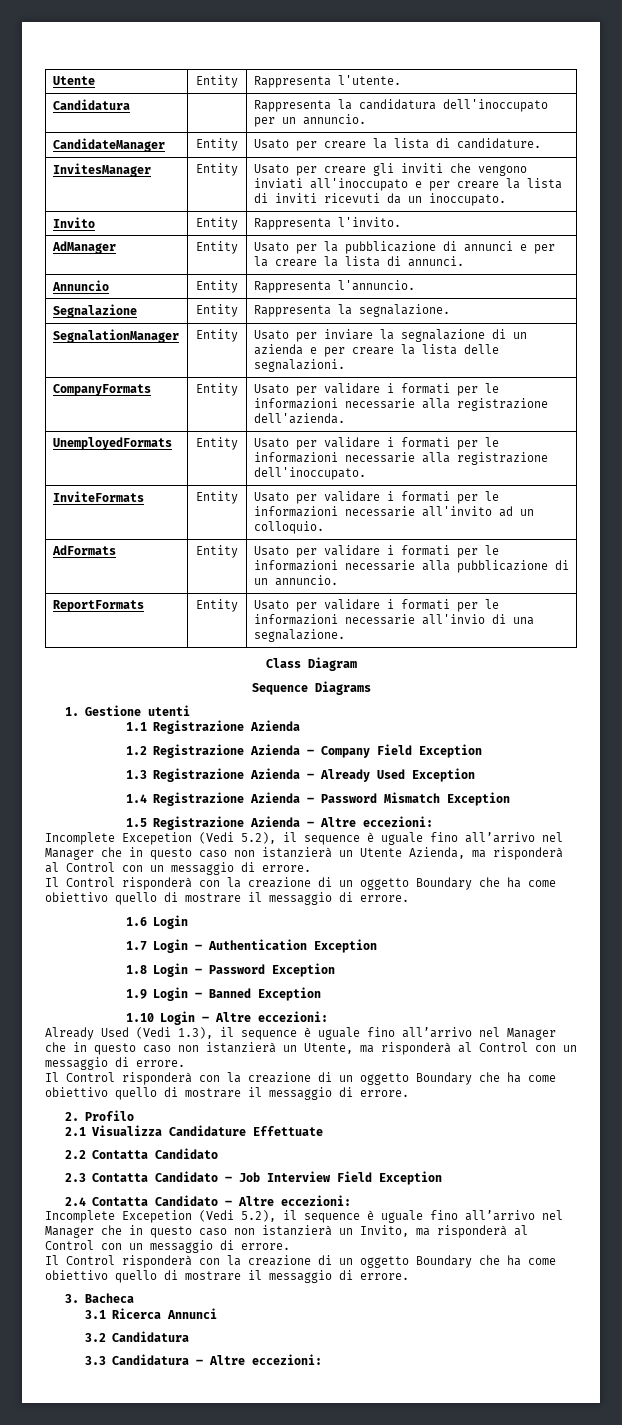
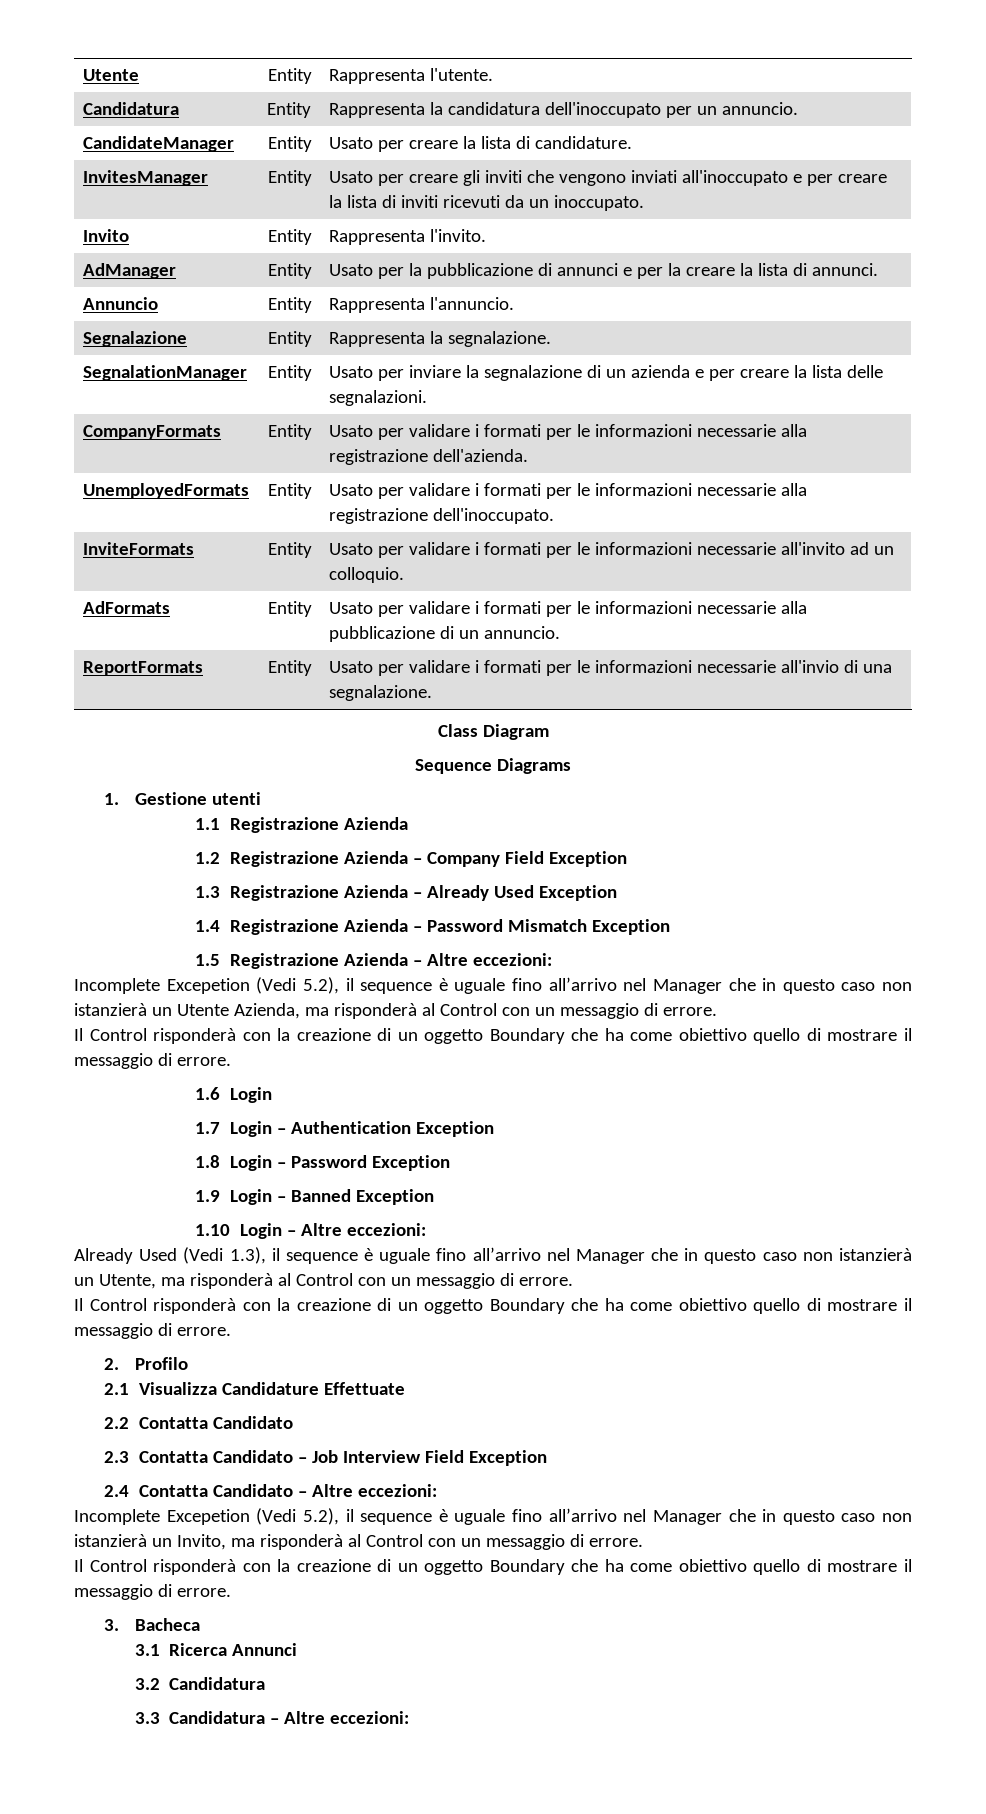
- Candidatura | | Rappresenta la candidatura dell'inoccupato per un annuncio.
+ Candidatura | Entity | Rappresenta la candidatura dell'inoccupato per un annuncio.

